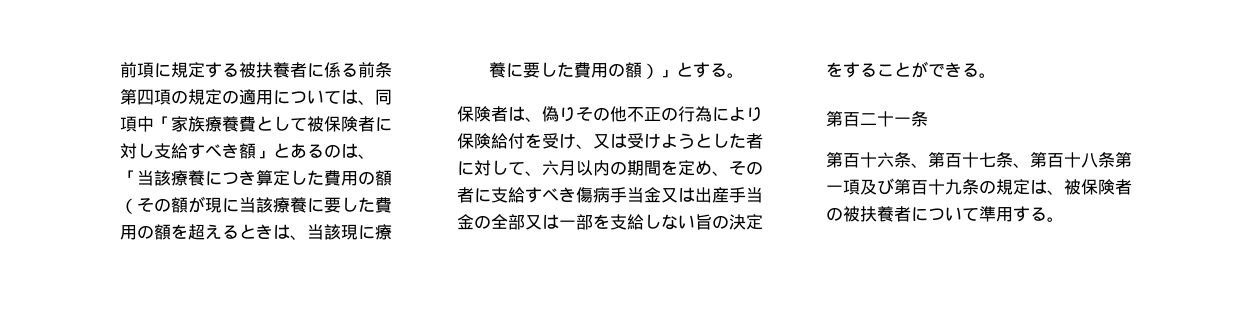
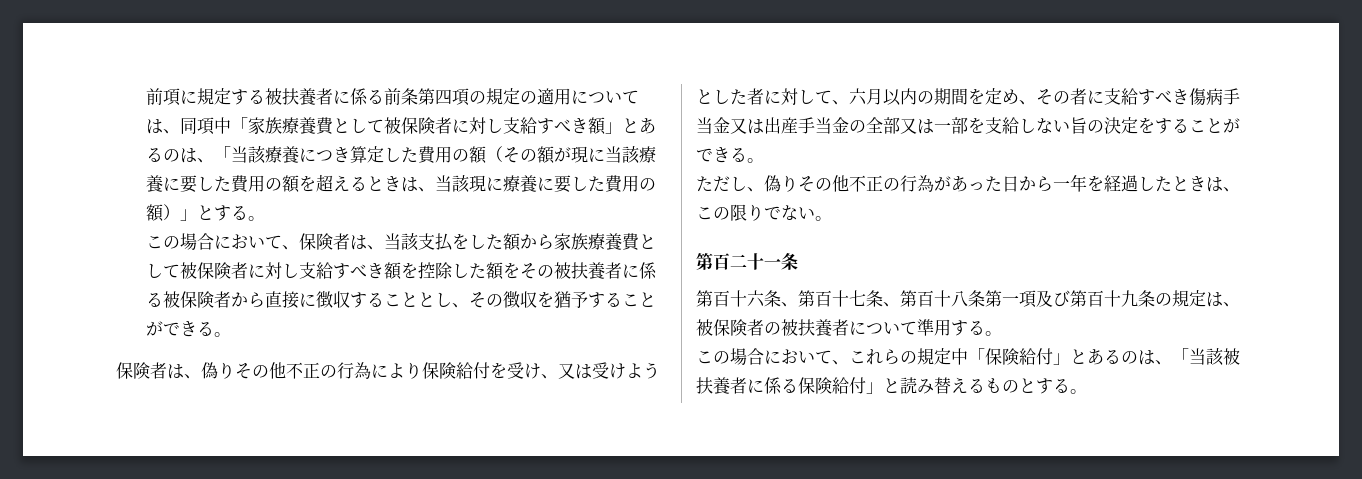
+ この場合において、保険者は、当該支払をした額から家族療養費として被保険者に対し支給すべき額を控除した額をその被扶養者に係る被保険者から直接に徴収することとし、その徴収を猶予することができる。
+ ただし、偽りその他不正の行為があった日から一年を経過したときは、この限りでない。
+ この場合において、これらの規定中「保険給付」とあるのは、「当該被扶養者に係る保険給付」と読み替えるものとする。

